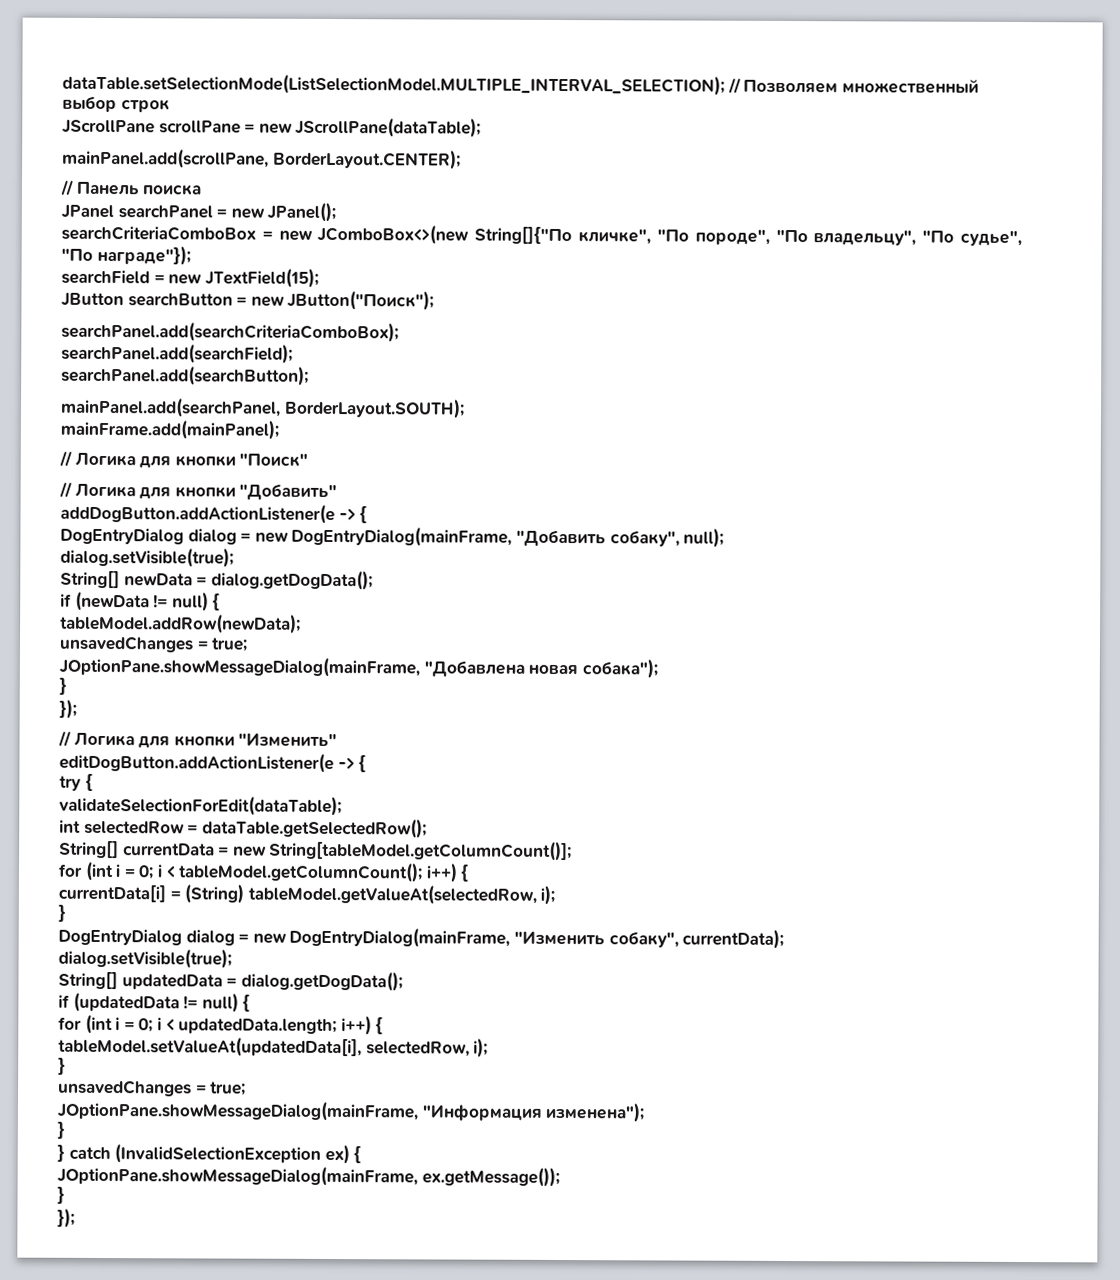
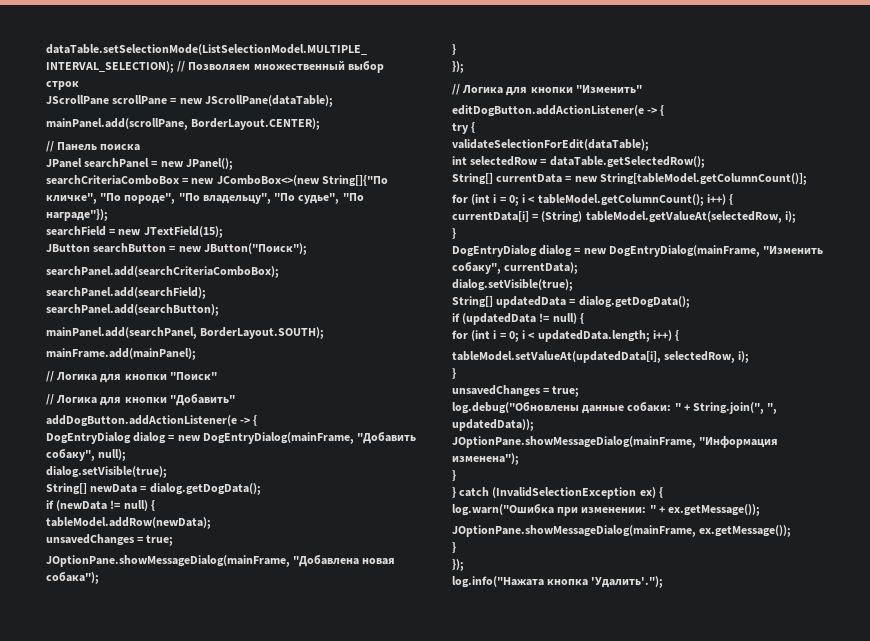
+ log.debug("Обновлены данные собаки: " + String.join(", ", updatedData));
+ log.warn("Ошибка при изменении: " + ex.getMessage());
+ log.info("Нажата кнопка 'Удалить'.");

